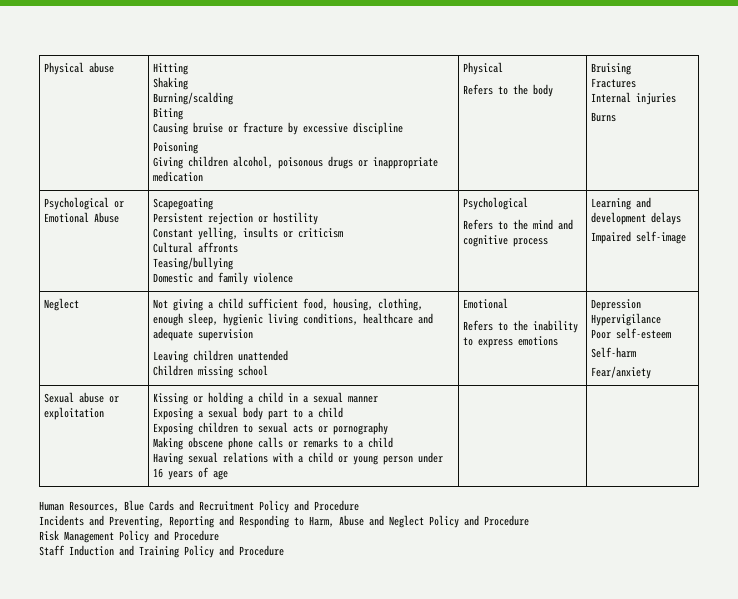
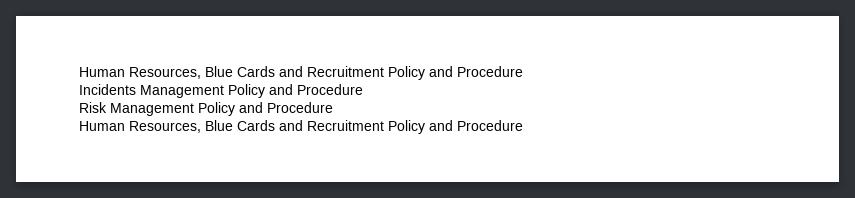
- Physical abuse | Hitting
- Shaking
- Burning/scalding
- Biting
- Causing bruise or fracture by excessive discipline
- Poisoning
- Giving children alcohol, poisonous drugs or inappropriate medication | Physical
- Refers to the body | Bruising
- Fractures
- Internal injuries
- Burns
- Psychological or Emotional Abuse | Scapegoating
- Persistent rejection or hostility
- Constant yelling, insults or criticism
- Cultural affronts
- Teasing/bullying
- Domestic and family violence | Psychological
- Refers to the mind and cognitive process | Learning and development delays
- Impaired self-image
- Neglect | Not giving a child sufficient food, housing, clothing, enough sleep, hygienic living conditions, healthcare and adequate supervision
- Leaving children unattended
- Children missing school | Emotional
- Refers to the inability to express emotions | Depression Hypervigilance
- Poor self-esteem
- Self-harm
- Fear/anxiety
- Sexual abuse or exploitation | Kissing or holding a child in a sexual manner
- Exposing a sexual body part to a child
- Exposing children to sexual acts or pornography
- Making obscene phone calls or remarks to a child
- Having sexual relations with a child or young person under 16 years of age
- Incidents and Preventing, Reporting and Responding to Harm, Abuse and Neglect Policy and Procedure
+ Incidents Management Policy and Procedure
  Risk Management Policy and Procedure
- Staff Induction and Training Policy and Procedure
+ Human Resources, Blue Cards and Recruitment Policy and Procedure

